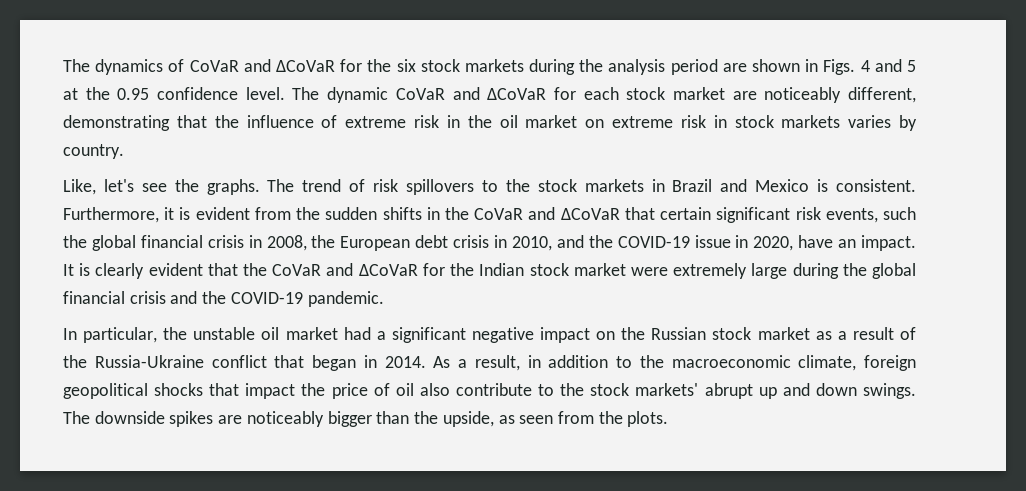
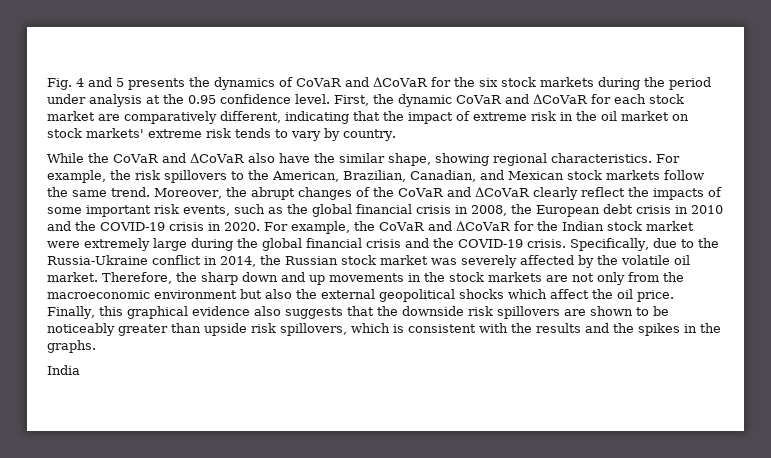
- The dynamics of CoVaR and ΔCoVaR for the six stock markets during the analysis period are shown in Figs. 4 and 5 at the 0.95 confidence level.
+ Fig. 4 and 5 presents the dynamics of CoVaR and ΔCoVaR for the six stock markets during the period under analysis at the 0.95 confidence level.
- The dynamic CoVaR and ΔCoVaR for each stock market are noticeably different, demonstrating that the influence of extreme risk in the oil market on extreme risk in stock markets varies by country.
- Like, let's see the graphs. The trend of risk spillovers to the stock markets in Brazil and Mexico is consistent. Furthermore, it is evident from the sudden shifts in the CoVaR and ΔCoVaR that certain significant risk events, such the global financial crisis in 2008, the European debt crisis in 2010, and the COVID-19 issue in 2020, have an impact. It is clearly evident that the CoVaR and ΔCoVaR for the Indian stock market were extremely large during the global financial crisis and the COVID-19 pandemic.
- In particular, the unstable oil market had a significant negative impact on the Russian stock market as a result of the Russia-Ukraine conflict that began in 2014. As a result, in addition to the macroeconomic climate, foreign geopolitical shocks that impact the price of oil also contribute to the stock markets' abrupt up and down swings. The downside spikes are noticeably bigger than the upside, as seen from the plots.
+ First, the dynamic CoVaR and ΔCoVaR for each stock market are comparatively different, indicating that the impact of extreme risk in the oil market on stock markets' extreme risk tends to vary by country.
+ While the CoVaR and ΔCoVaR also have the similar shape, showing regional characteristics. For example, the risk spillovers to the American, Brazilian, Canadian, and Mexican stock markets follow the same trend. Moreover, the abrupt changes of the CoVaR and ΔCoVaR clearly reflect the impacts of some important risk events, such as the global financial crisis in 2008, the European debt crisis in 2010 and the COVID-19 crisis in 2020. For example, the CoVaR and ΔCoVaR for the Indian stock market were extremely large during the global financial crisis and the COVID-19 crisis. Specifically, due to the Russia-Ukraine conflict in 2014, the Russian stock market was severely affected by the volatile oil market. Therefore, the sharp down and up movements in the stock markets are not only from the macroeconomic environment but also the external geopolitical shocks which affect the oil price. Finally, this graphical evidence also suggests that the downside risk spillovers are shown to be noticeably greater than upside risk spillovers, which is consistent with the results and the spikes in the graphs.
+ India

